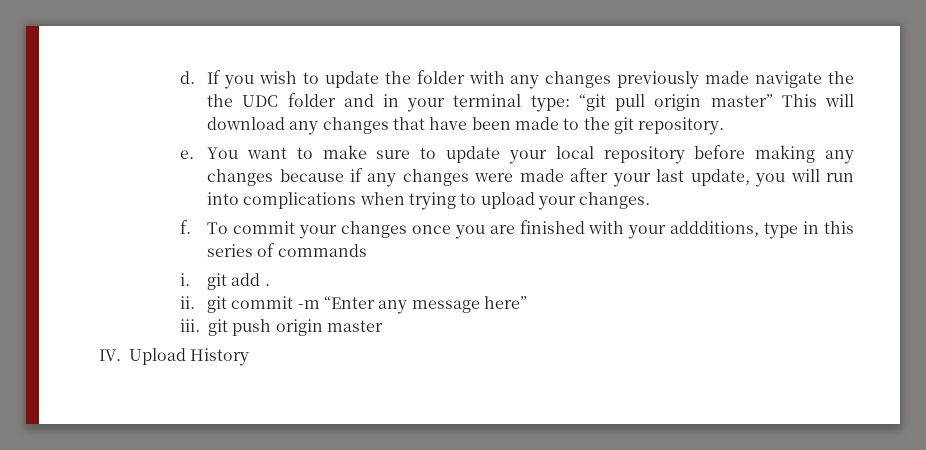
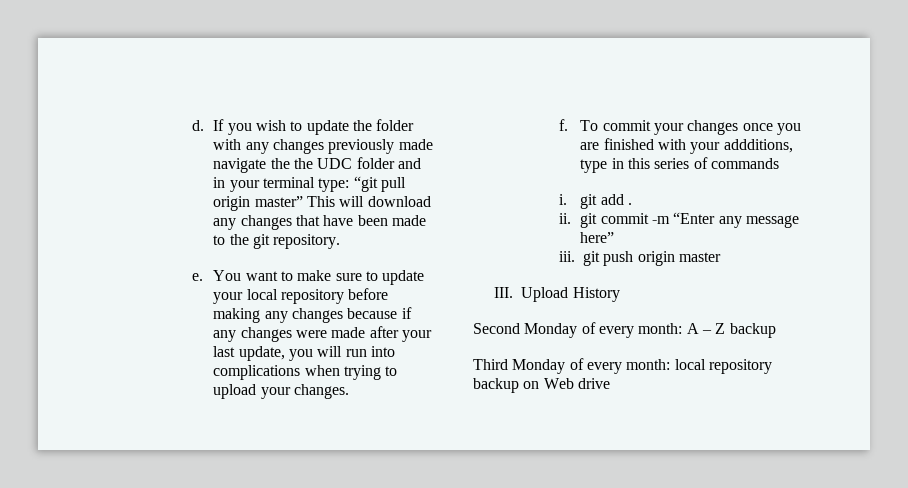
- IV. Upload History
+ III. Upload History
+ Second Monday of every month: A – Z backup
+ Third Monday of every month: local repository backup on Web drive

